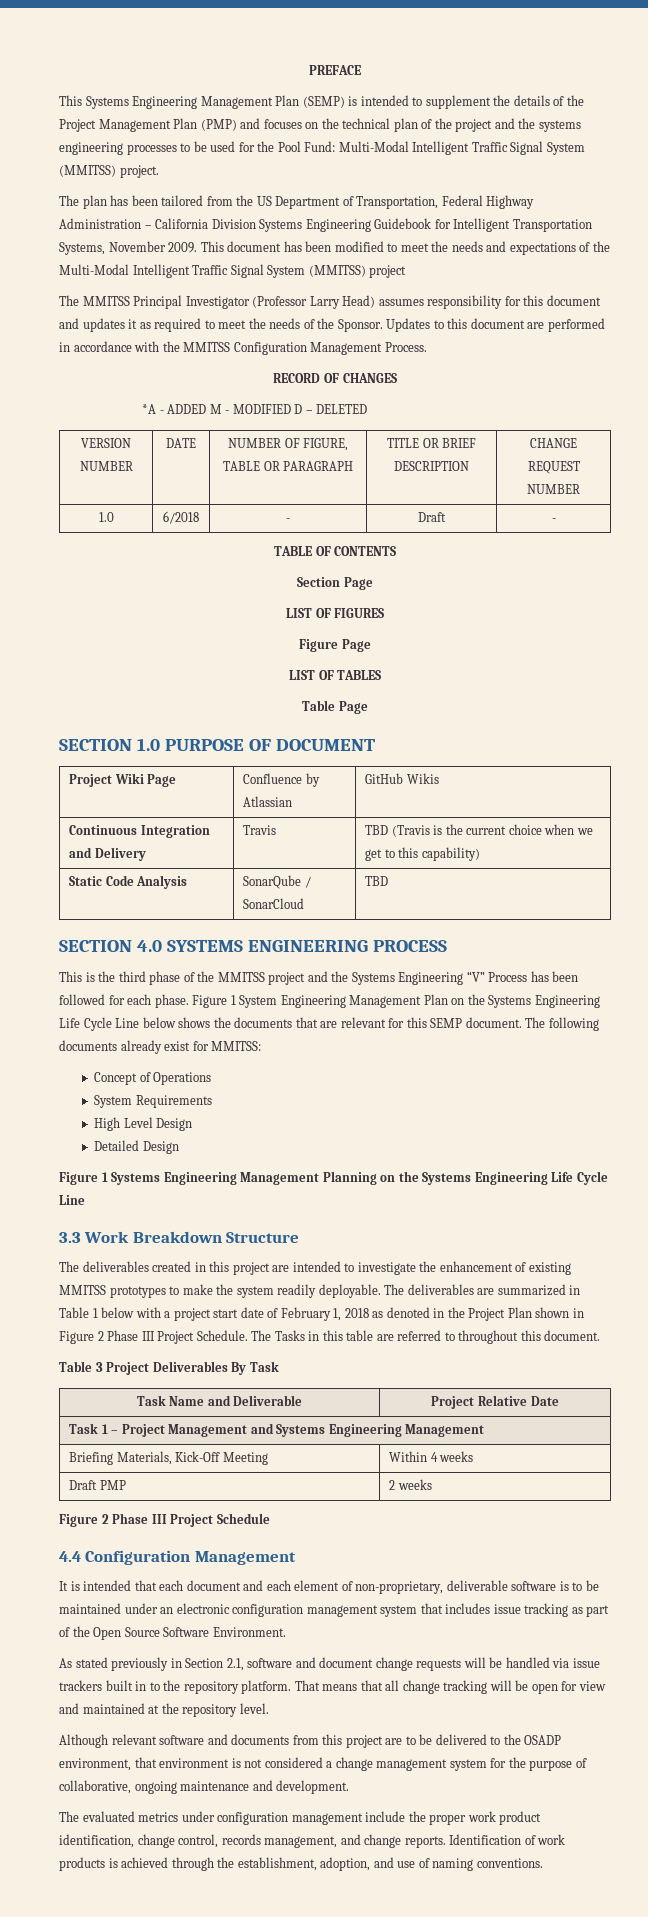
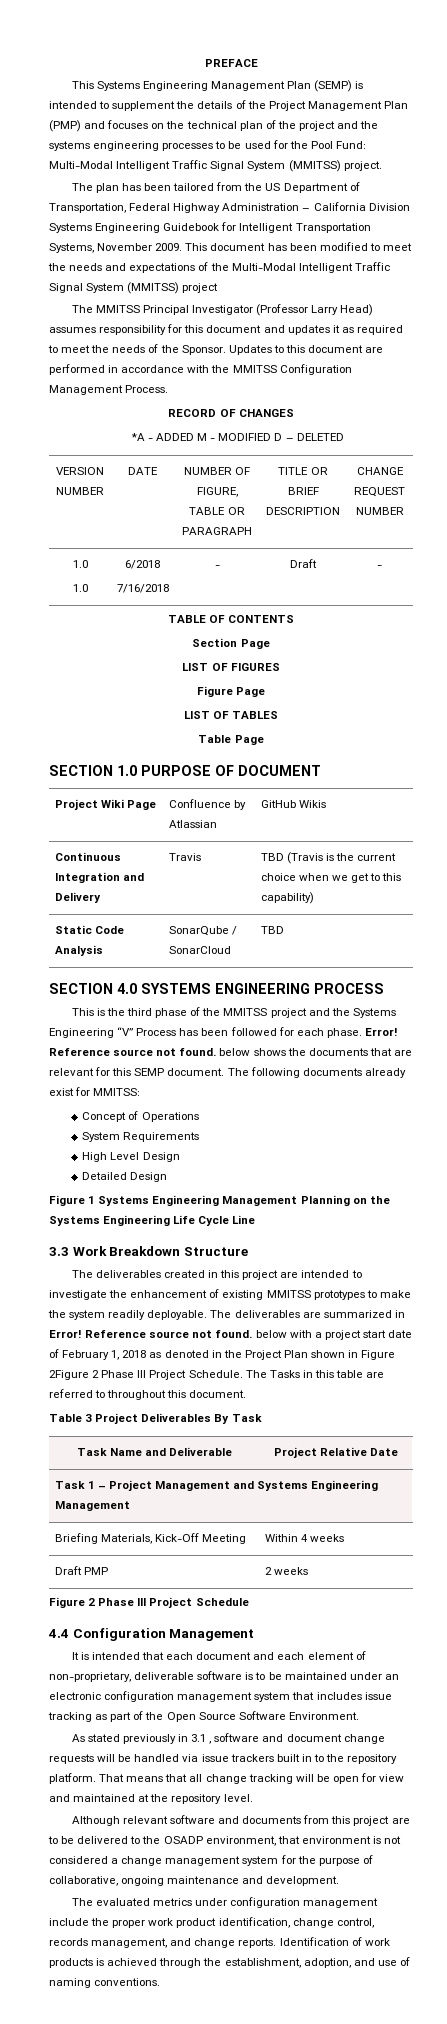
  VERSION NUMBER | DATE | NUMBER OF FIGURE, TABLE OR PARAGRAPH | TITLE OR BRIEF DESCRIPTION | CHANGE REQUEST NUMBER
- 1.0 | 6/2018 | - | Draft | -
+ 1.0
+ 1.0 | 6/2018
+ 7/16/2018 | - | Draft | -
- Figure 1 System Engineering Management Plan on the Systems Engineering Life Cycle Line below shows the documents that are relevant for this SEMP document.
+ Error! Reference source not found. below shows the documents that are relevant for this SEMP document.
- The deliverables are summarized in Table 1 below with a project start date of February 1, 2018 as denoted in the Project Plan shown in Figure 2 Phase III Project Schedule.
+ The deliverables are summarized in Error! Reference source not found. below with a project start date of February 1, 2018 as denoted in the Project Plan shown in Figure 2Figure 2 Phase III Project Schedule.
- As stated previously in Section 2.1, software and document change requests will be handled via issue trackers built in to the repository platform.
+ As stated previously in 3.1 , software and document change requests will be handled via issue trackers built in to the repository platform.

